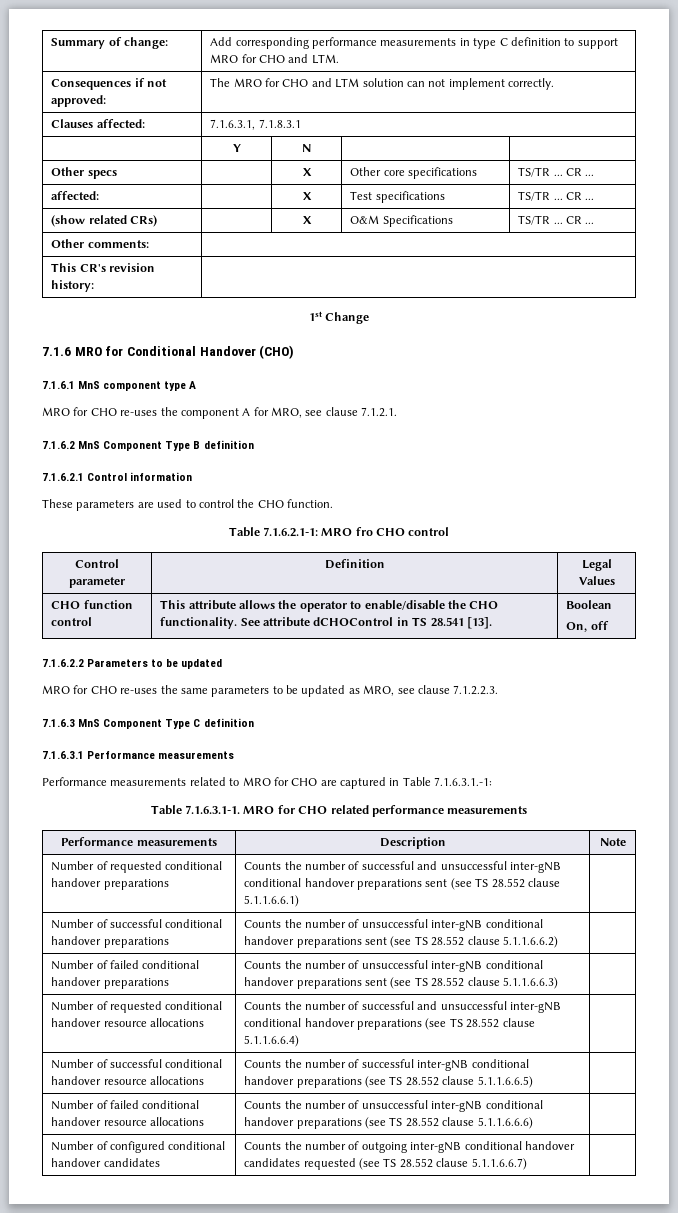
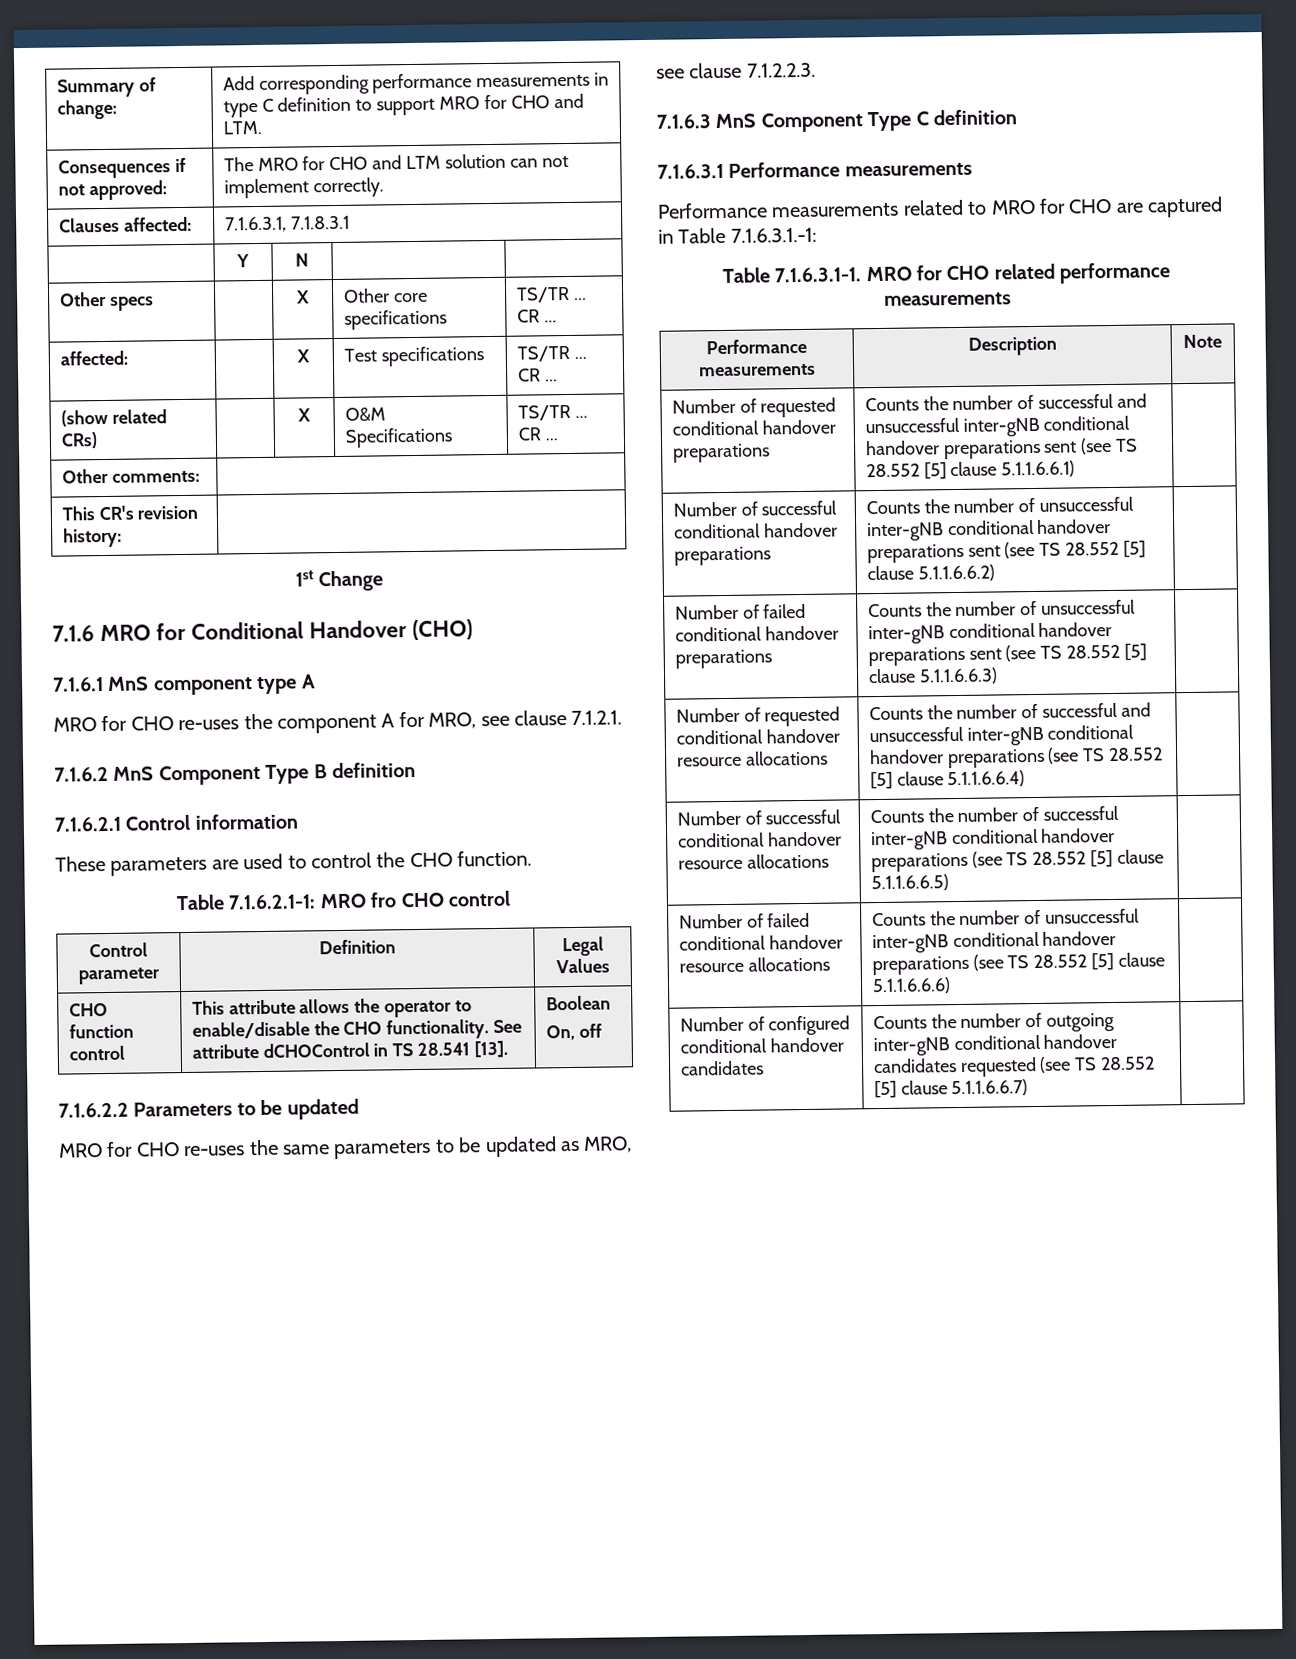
- Number of requested conditional handover preparations | Counts the number of successful and unsuccessful inter-gNB conditional handover preparations sent (see TS 28.552 clause 5.1.1.6.6.1) |
+ Number of requested conditional handover preparations | Counts the number of successful and unsuccessful inter-gNB conditional handover preparations sent (see TS 28.552 [5] clause 5.1.1.6.6.1) |
- Number of successful conditional handover preparations | Counts the number of unsuccessful inter-gNB conditional handover preparations sent (see TS 28.552 clause 5.1.1.6.6.2) |
+ Number of successful conditional handover preparations | Counts the number of unsuccessful inter-gNB conditional handover preparations sent (see TS 28.552 [5] clause 5.1.1.6.6.2) |
- Number of failed conditional handover preparations | Counts the number of unsuccessful inter-gNB conditional handover preparations sent (see TS 28.552 clause 5.1.1.6.6.3) |
+ Number of failed conditional handover preparations | Counts the number of unsuccessful inter-gNB conditional handover preparations sent (see TS 28.552 [5] clause 5.1.1.6.6.3) |
- Number of requested conditional handover resource allocations | Counts the number of successful and unsuccessful inter-gNB conditional handover preparations (see TS 28.552 clause 5.1.1.6.6.4) |
+ Number of requested conditional handover resource allocations | Counts the number of successful and unsuccessful inter-gNB conditional handover preparations (see TS 28.552 [5] clause 5.1.1.6.6.4) |
- Number of successful conditional handover resource allocations | Counts the number of successful inter-gNB conditional handover preparations (see TS 28.552 clause 5.1.1.6.6.5) |
+ Number of successful conditional handover resource allocations | Counts the number of successful inter-gNB conditional handover preparations (see TS 28.552 [5] clause 5.1.1.6.6.5) |
- Number of failed conditional handover resource allocations | Counts the number of unsuccessful inter-gNB conditional handover preparations (see TS 28.552 clause 5.1.1.6.6.6) |
+ Number of failed conditional handover resource allocations | Counts the number of unsuccessful inter-gNB conditional handover preparations (see TS 28.552 [5] clause 5.1.1.6.6.6) |
- Number of configured conditional handover candidates | Counts the number of outgoing inter-gNB conditional handover candidates requested (see TS 28.552 clause 5.1.1.6.6.7) |
+ Number of configured conditional handover candidates | Counts the number of outgoing inter-gNB conditional handover candidates requested (see TS 28.552 [5] clause 5.1.1.6.6.7) |

